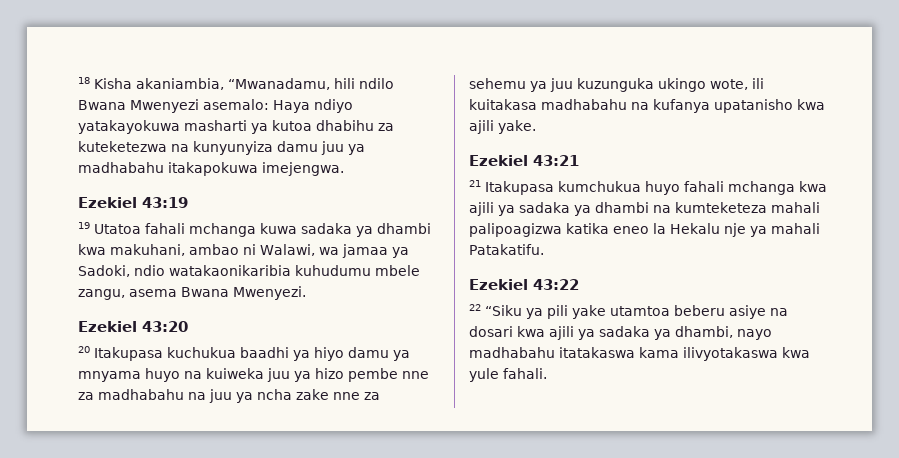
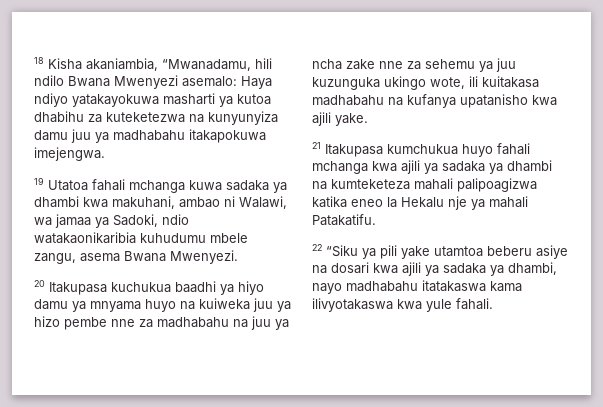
- Ezekiel 43:19
- Ezekiel 43:20
- Ezekiel 43:21
- Ezekiel 43:22

